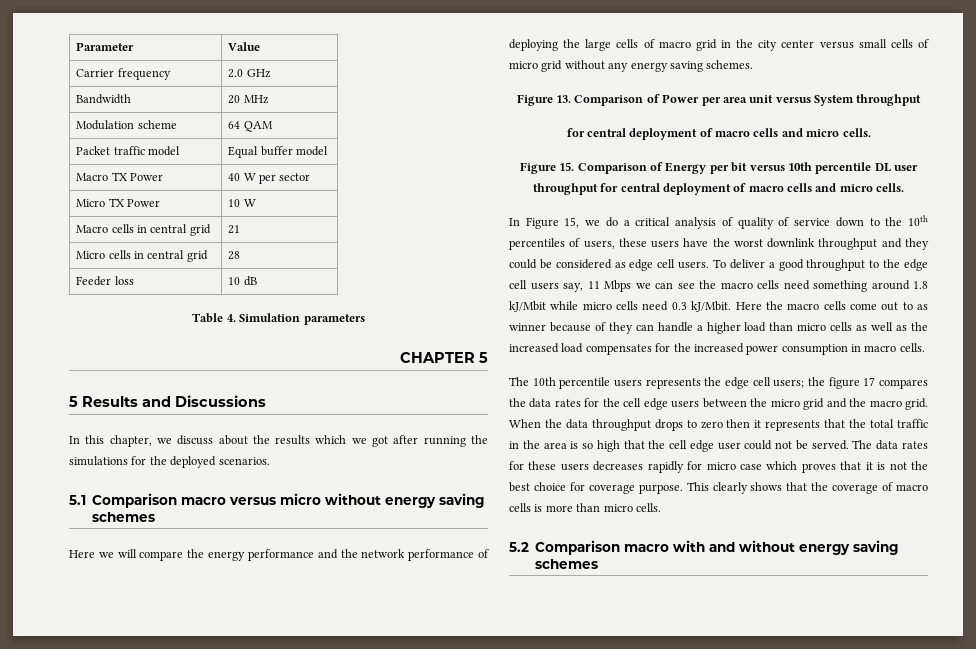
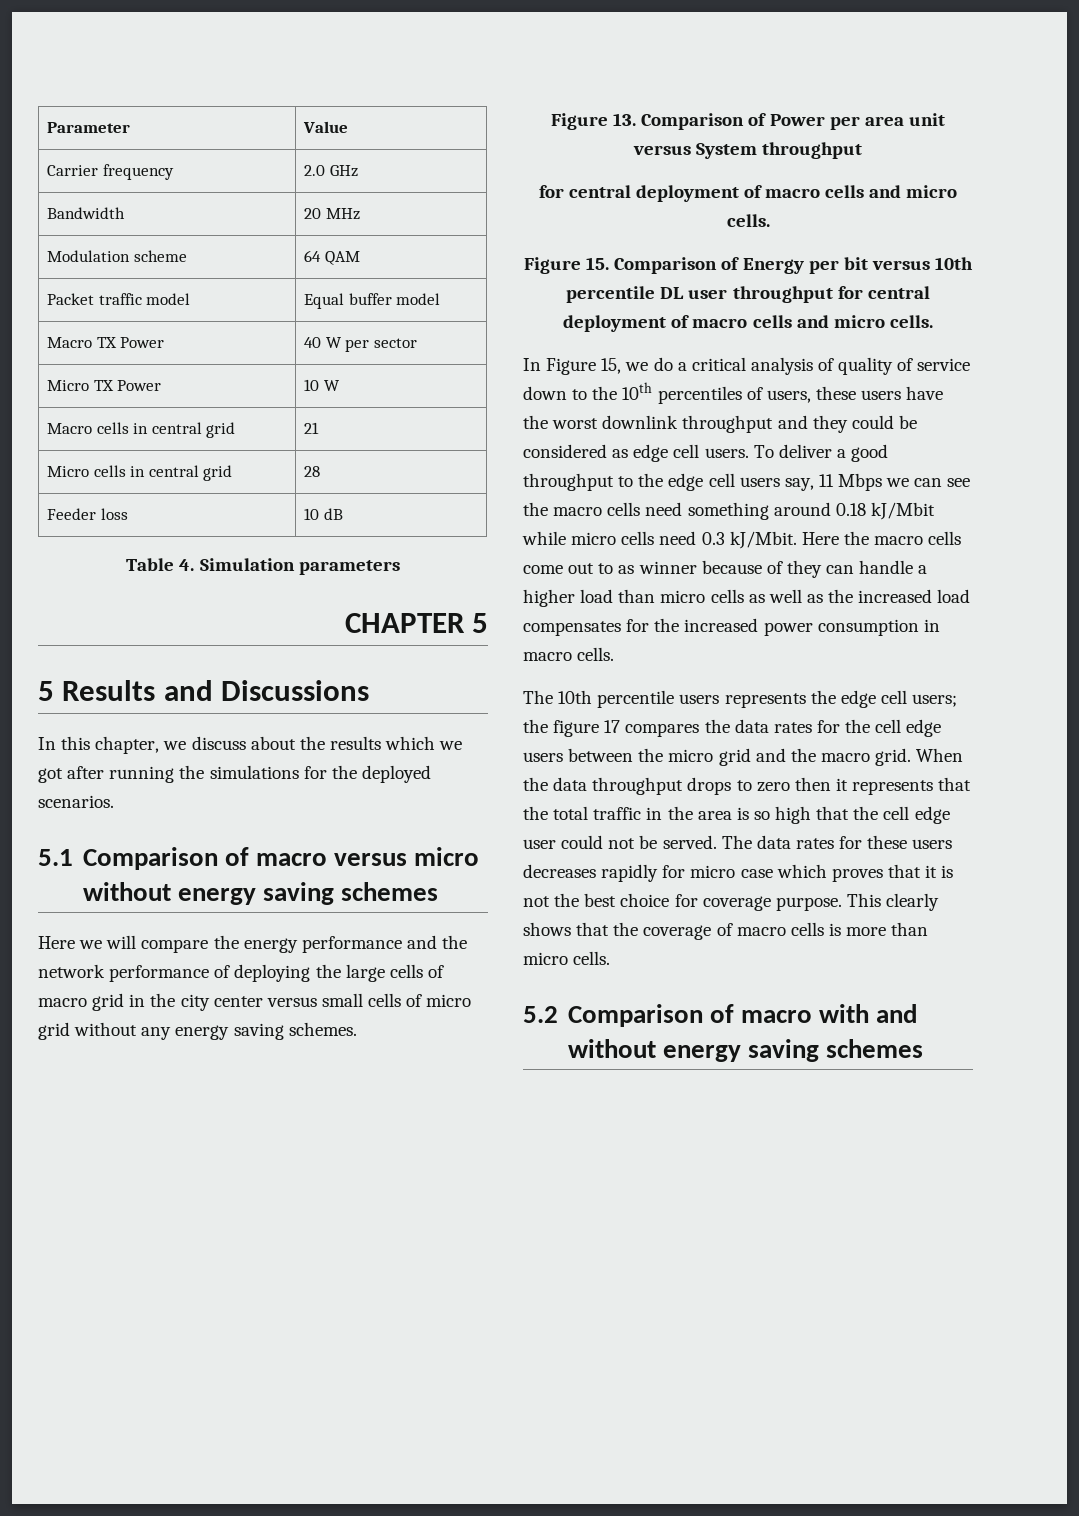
- 5.1 Comparison macro versus micro without energy saving schemes
+ 5.1 Comparison of macro versus micro without energy saving schemes
- To deliver a good throughput to the edge cell users say, 11 Mbps we can see the macro cells need something around 1.8 kJ/Mbit while micro cells need 0.3 kJ/Mbit.
+ To deliver a good throughput to the edge cell users say, 11 Mbps we can see the macro cells need something around 0.18 kJ/Mbit while micro cells need 0.3 kJ/Mbit.
- 5.2 Comparison macro with and without energy saving schemes
+ 5.2 Comparison of macro with and without energy saving schemes

